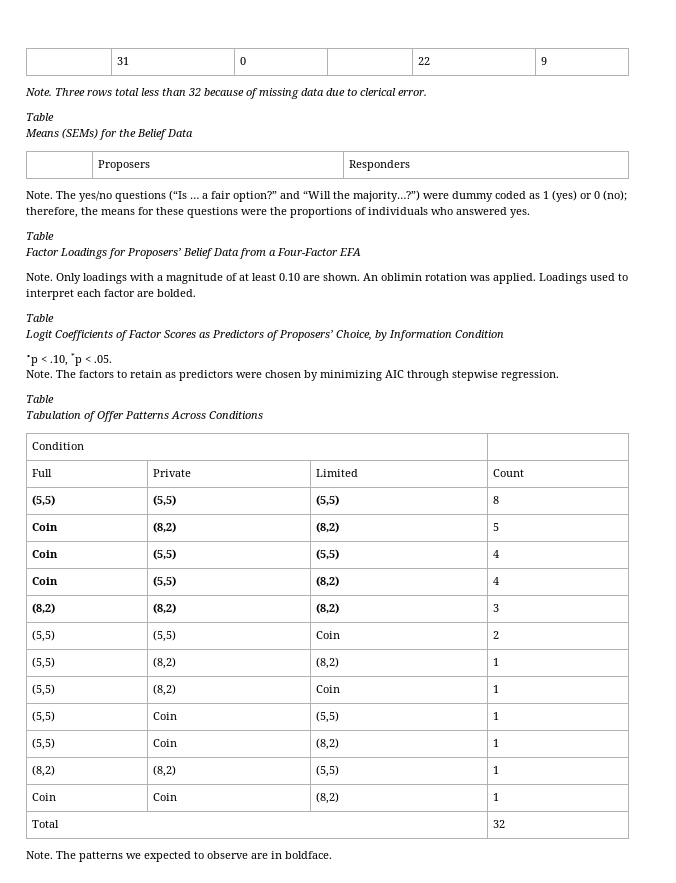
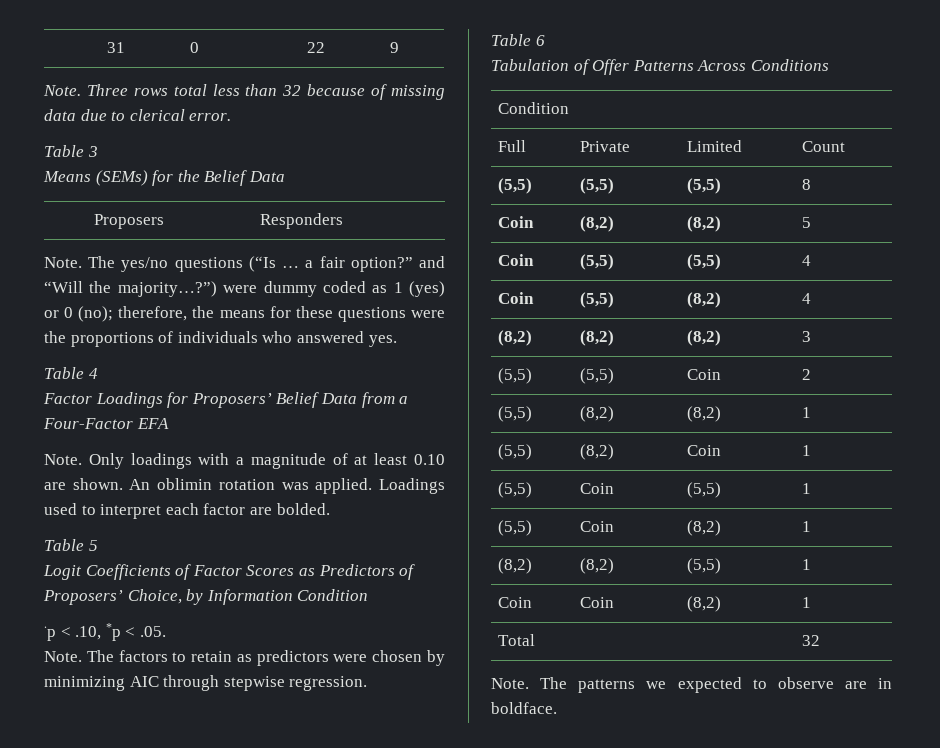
  Three rows total less than 32 because of missing data due to clerical error.
- Table
+ Table 3
  The yes/no questions (“Is … a fair option?” and “Will the majority…?”) were dummy coded as 1 (yes) or 0 (no); therefore, the means for these questions were the proportions of individuals who answered yes.
- Table
+ Table 4
  Loadings used to interpret each factor are bolded.
- Table
+ Table 5
  The factors to retain as predictors were chosen by minimizing AIC through stepwise regression.
- Table
+ Table 6

